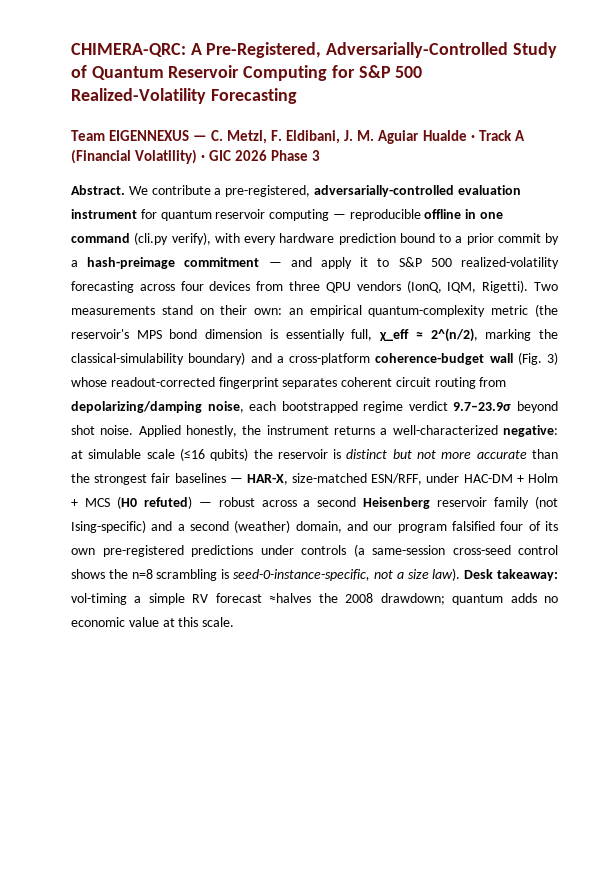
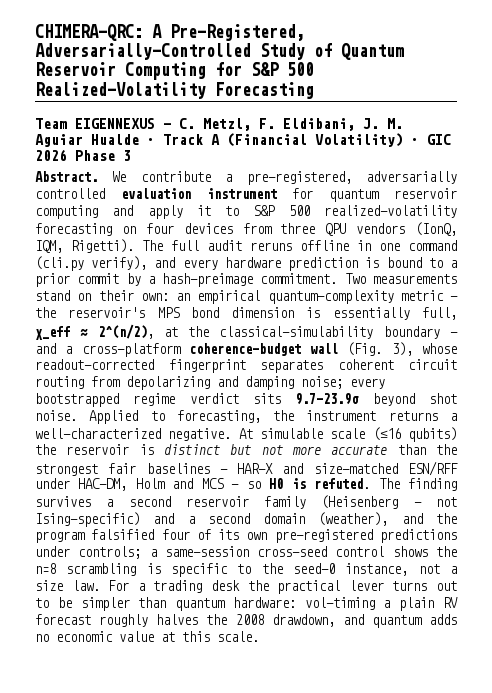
- We contribute a pre-registered, adversarially-controlled evaluation instrument for quantum reservoir computing — reproducible offline in one command (cli.py verify), with every hardware prediction bound to a prior commit by a hash-preimage commitment — and apply it to S&P 500 realized-volatility forecasting across four devices from three QPU vendors (IonQ, IQM, Rigetti).
+ We contribute a pre-registered, adversarially controlled evaluation instrument for quantum reservoir computing and apply it to S&P 500 realized-volatility forecasting on four devices from three QPU vendors (IonQ, IQM, Rigetti).
+ The full audit reruns offline in one command (cli.py verify), and every hardware prediction is bound to a prior commit by a hash-preimage commitment.
- Two measurements stand on their own: an empirical quantum-complexity metric (the reservoir's MPS bond dimension is essentially full, χ_eff ≈ 2^(n/2), marking the classical-simulability boundary) and a cross-platform coherence-budget wall (Fig. 3) whose readout-corrected fingerprint separates coherent circuit routing from depolarizing/damping noise, each bootstrapped regime verdict 9.7–23.9σ beyond shot noise.
+ Two measurements stand on their own: an empirical quantum-complexity metric — the reservoir's MPS bond dimension is essentially full, χ_eff ≈ 2^(n/2), at the classical-simulability boundary — and a cross-platform coherence-budget wall (Fig. 3), whose readout-corrected fingerprint separates coherent circuit routing from depolarizing and damping noise; every bootstrapped regime verdict sits 9.7–23.9σ beyond shot noise.
- Applied honestly, the instrument returns a well-characterized negative: at simulable scale (≤16 qubits) the reservoir is distinct but not more accurate than the strongest fair baselines — HAR-X, size-matched ESN/RFF, under HAC-DM + Holm + MCS (H0 refuted) — robust across a second Heisenberg reservoir family (not Ising-specific) and a second (weather) domain, and our program falsified four of its own pre-registered predictions under controls (a same-session cross-seed control shows the n=8 scrambling is seed-0-instance-specific, not a size law). Desk takeaway: vol-timing a simple RV forecast ≈halves the 2008 drawdown; quantum adds no economic value at this scale.
+ Applied to forecasting, the instrument returns a well-characterized negative. At simulable scale (≤16 qubits) the reservoir is distinct but not more accurate than the strongest fair baselines — HAR-X and size-matched ESN/RFF under HAC-DM, Holm and MCS — so H0 is refuted. The finding survives a second reservoir family (Heisenberg — not Ising-specific) and a second domain (weather), and the program falsified four of its own pre-registered predictions under controls; a same-session cross-seed control shows the n=8 scrambling is specific to the seed-0 instance, not a size law. For a trading desk the practical lever turns out to be simpler than quantum hardware: vol-timing a plain RV forecast roughly halves the 2008 drawdown, and quantum adds no economic value at this scale.

